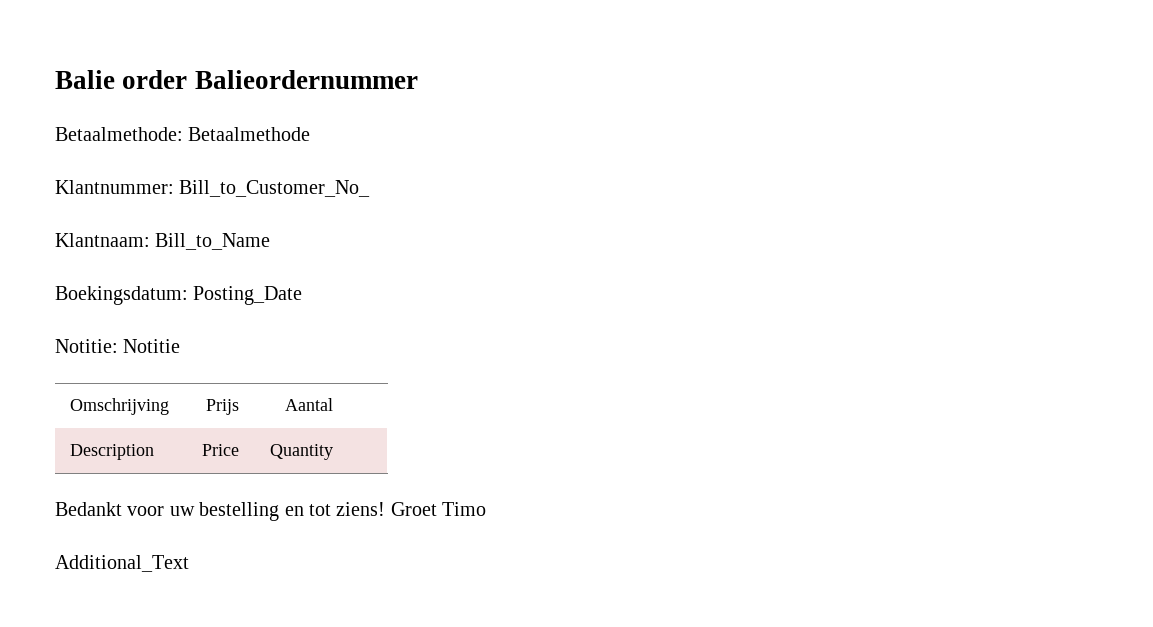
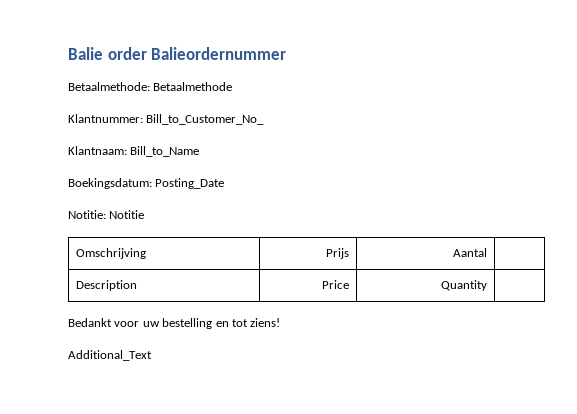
- Groet Timo

